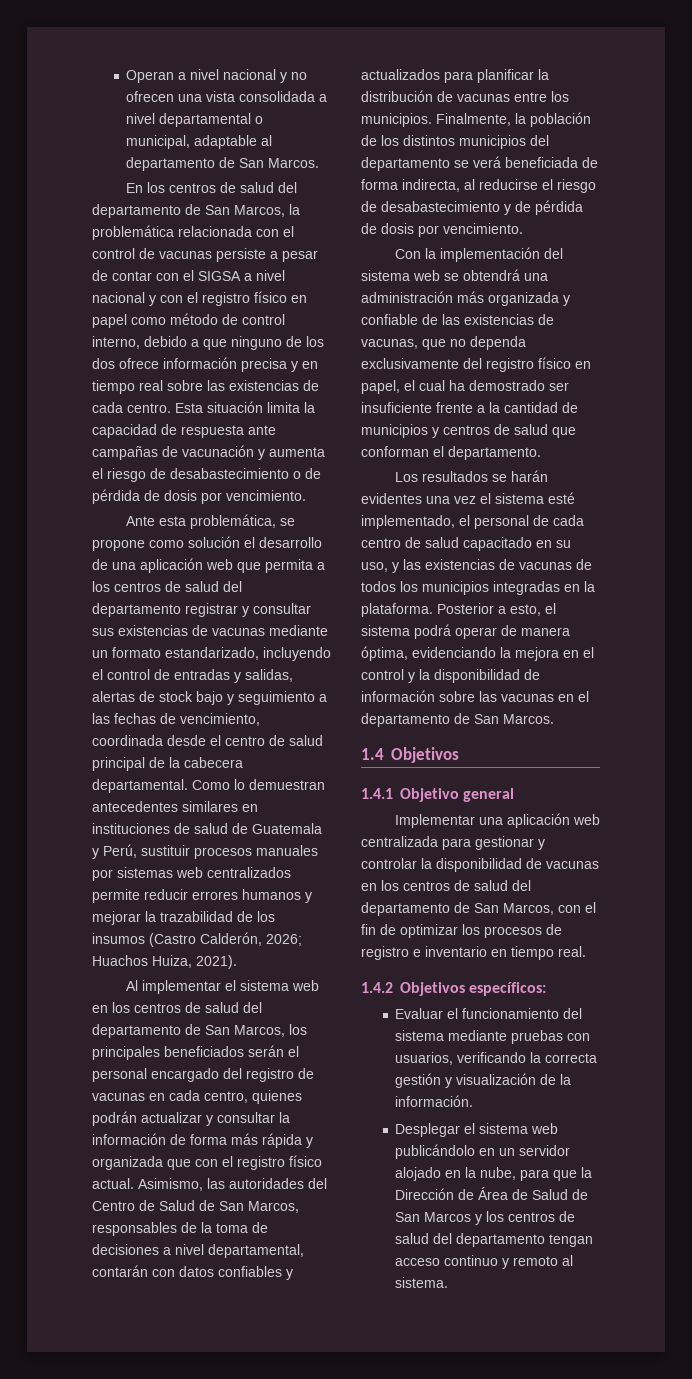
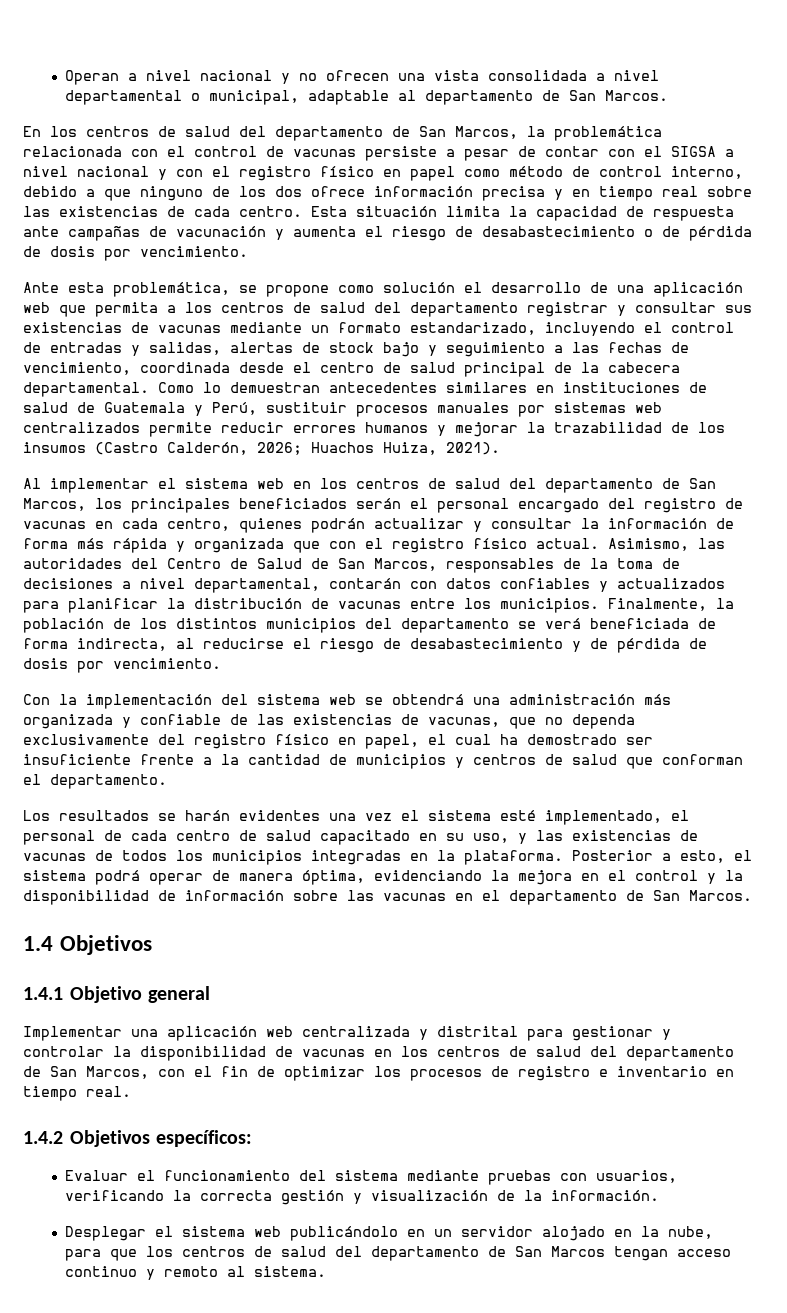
- Implementar una aplicación web centralizada para gestionar y controlar la disponibilidad de vacunas en los centros de salud del departamento de San Marcos, con el fin de optimizar los procesos de registro e inventario en tiempo real.
+ Implementar una aplicación web centralizada y distrital para gestionar y controlar la disponibilidad de vacunas en los centros de salud del departamento de San Marcos, con el fin de optimizar los procesos de registro e inventario en tiempo real.
- Desplegar el sistema web publicándolo en un servidor alojado en la nube, para que la Dirección de Área de Salud de San Marcos y los centros de salud del departamento tengan acceso continuo y remoto al sistema.
+ Desplegar el sistema web publicándolo en un servidor alojado en la nube, para que los centros de salud del departamento de San Marcos tengan acceso continuo y remoto al sistema.

